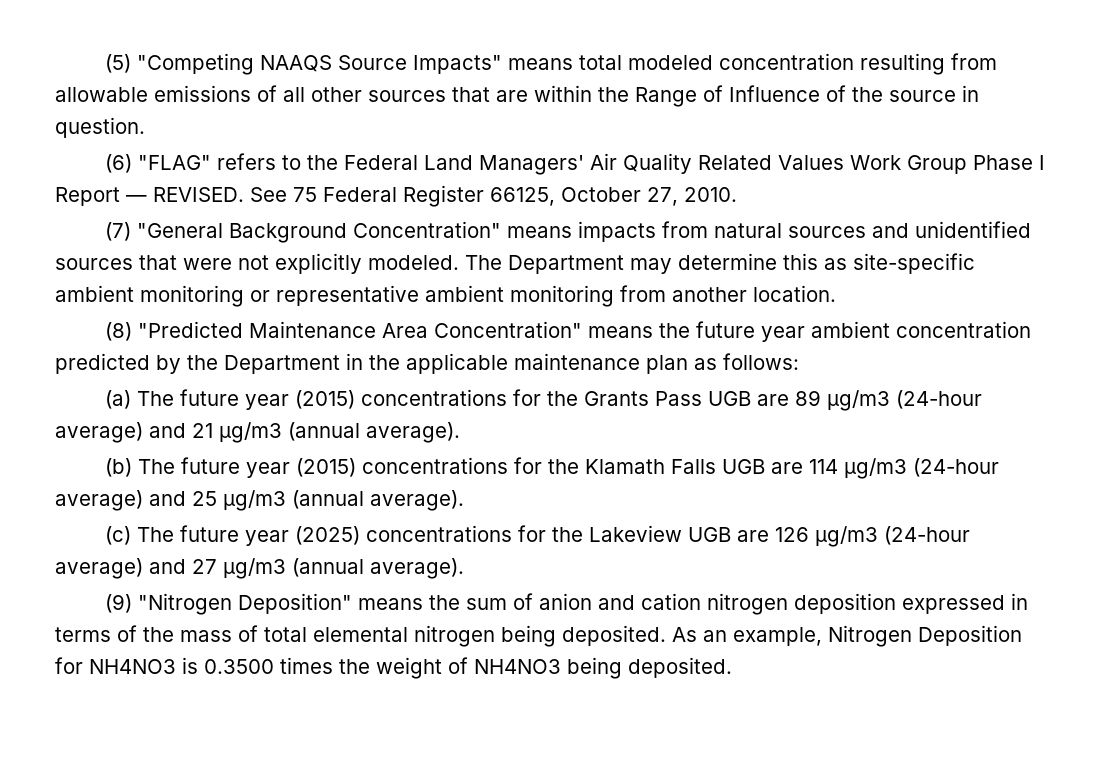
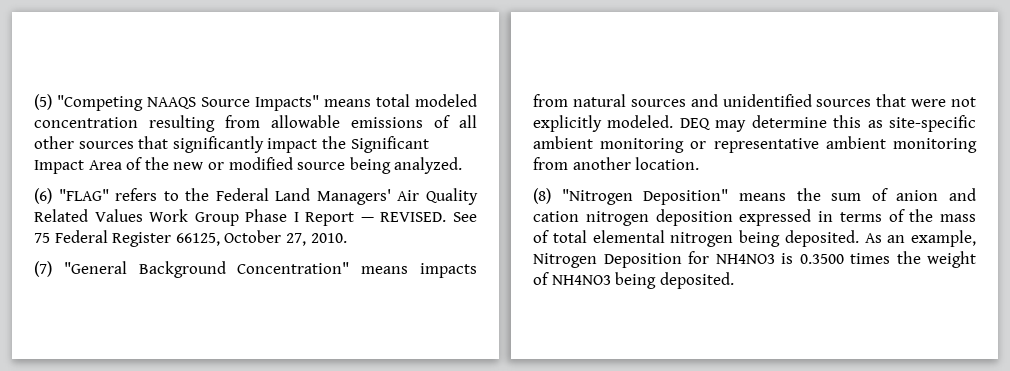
- (5) "Competing NAAQS Source Impacts" means total modeled concentration resulting from allowable emissions of all other sources that are within the Range of Influence of the source in question.
+ (5) "Competing NAAQS Source Impacts" means total modeled concentration resulting from allowable emissions of all other sources that significantly impact the Significant Impact Area of the new or modified source being analyzed.
- The Department may determine this as site-specific ambient monitoring or representative ambient monitoring from another location.
+ DEQ may determine this as site-specific ambient monitoring or representative ambient monitoring from another location.
- (8) "Predicted Maintenance Area Concentration" means the future year ambient concentration predicted by the Department in the applicable maintenance plan as follows:
- (a) The future year (2015) concentrations for the Grants Pass UGB are 89 µg/m3 (24-hour average) and 21 µg/m3 (annual average).
- (b) The future year (2015) concentrations for the Klamath Falls UGB are 114 µg/m3 (24-hour average) and 25 µg/m3 (annual average).
- (c) The future year (2025) concentrations for the Lakeview UGB are 126 µg/m3 (24-hour average) and 27 µg/m3 (annual average).
- (9) "Nitrogen Deposition" means the sum of anion and cation nitrogen deposition expressed in terms of the mass of total elemental nitrogen being deposited.
+ (8) "Nitrogen Deposition" means the sum of anion and cation nitrogen deposition expressed in terms of the mass of total elemental nitrogen being deposited.

